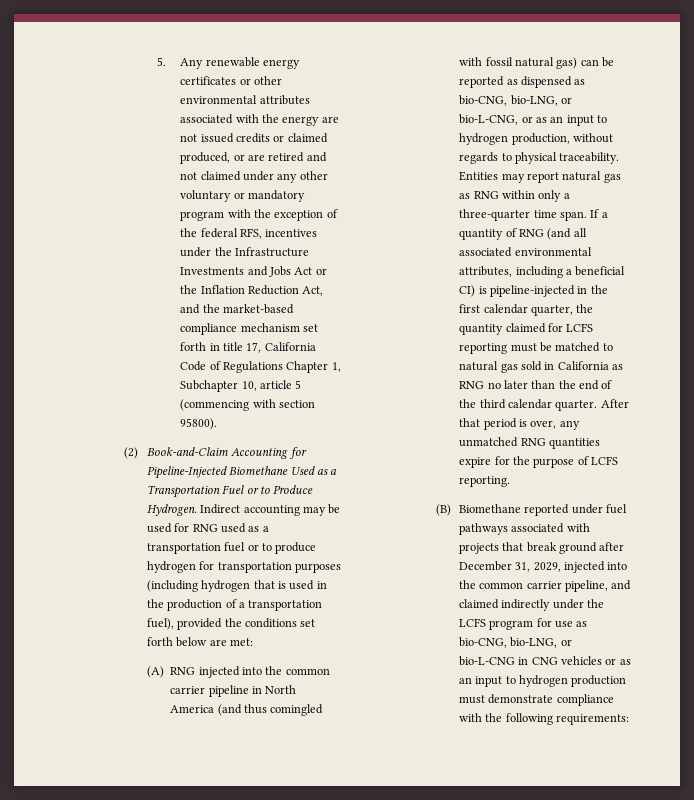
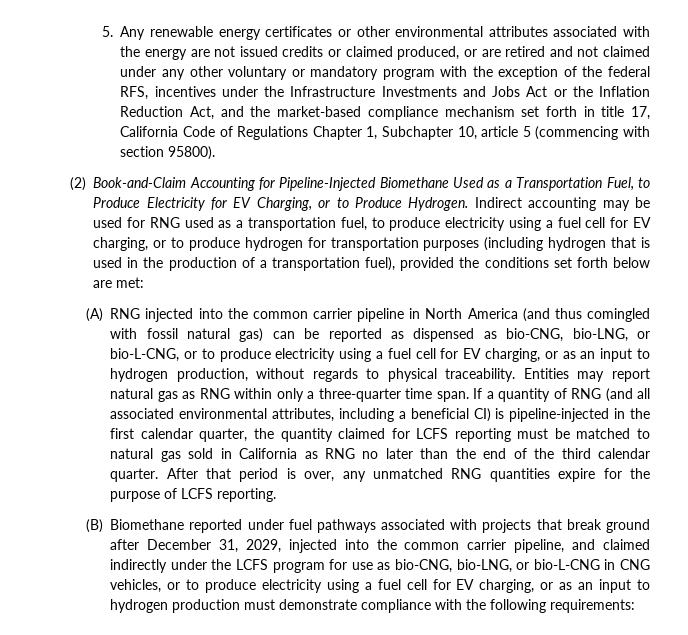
- (2) Book-and-Claim Accounting for Pipeline-Injected Biomethane Used as a Transportation Fuel or to Produce Hydrogen.
+ (2) Book-and-Claim Accounting for Pipeline-Injected Biomethane Used as a Transportation Fuel, to Produce Electricity for EV Charging, or to Produce Hydrogen.
- Indirect accounting may be used for RNG used as a transportation fuel or to produce hydrogen for transportation purposes (including hydrogen that is used in the production of a transportation fuel), provided the conditions set forth below are met:
+ Indirect accounting may be used for RNG used as a transportation fuel, to produce electricity using a fuel cell for EV charging, or to produce hydrogen for transportation purposes (including hydrogen that is used in the production of a transportation fuel), provided the conditions set forth below are met:
- (A) RNG injected into the common carrier pipeline in North America (and thus comingled with fossil natural gas) can be reported as dispensed as bio-CNG, bio-LNG, or bio-L-CNG, or as an input to hydrogen production, without regards to physical traceability.
+ (A) RNG injected into the common carrier pipeline in North America (and thus comingled with fossil natural gas) can be reported as dispensed as bio-CNG, bio-LNG, or bio-L-CNG, or to produce electricity using a fuel cell for EV charging, or as an input to hydrogen production, without regards to physical traceability.
- (B) Biomethane reported under fuel pathways associated with projects that break ground after December 31, 2029, injected into the common carrier pipeline, and claimed indirectly under the LCFS program for use as bio-CNG, bio-LNG, or bio-L-CNG in CNG vehicles or as an input to hydrogen production must demonstrate compliance with the following requirements:
+ (B) Biomethane reported under fuel pathways associated with projects that break ground after December 31, 2029, injected into the common carrier pipeline, and claimed indirectly under the LCFS program for use as bio-CNG, bio-LNG, or bio-L-CNG in CNG vehicles, or to produce electricity using a fuel cell for EV charging, or as an input to hydrogen production must demonstrate compliance with the following requirements:

